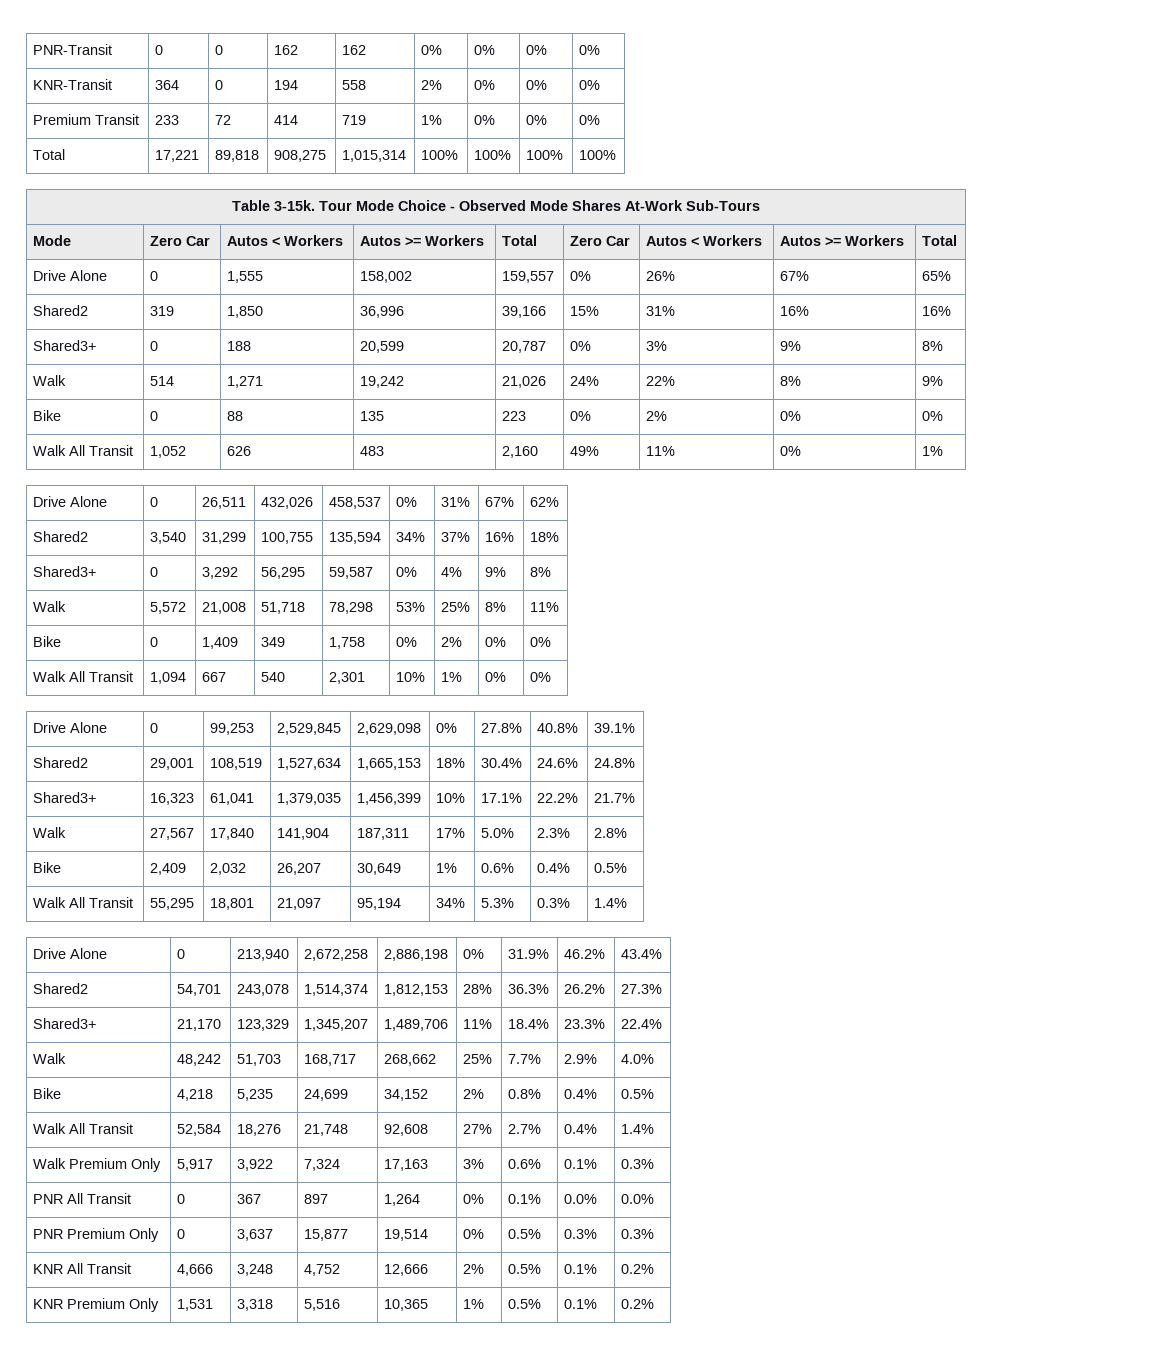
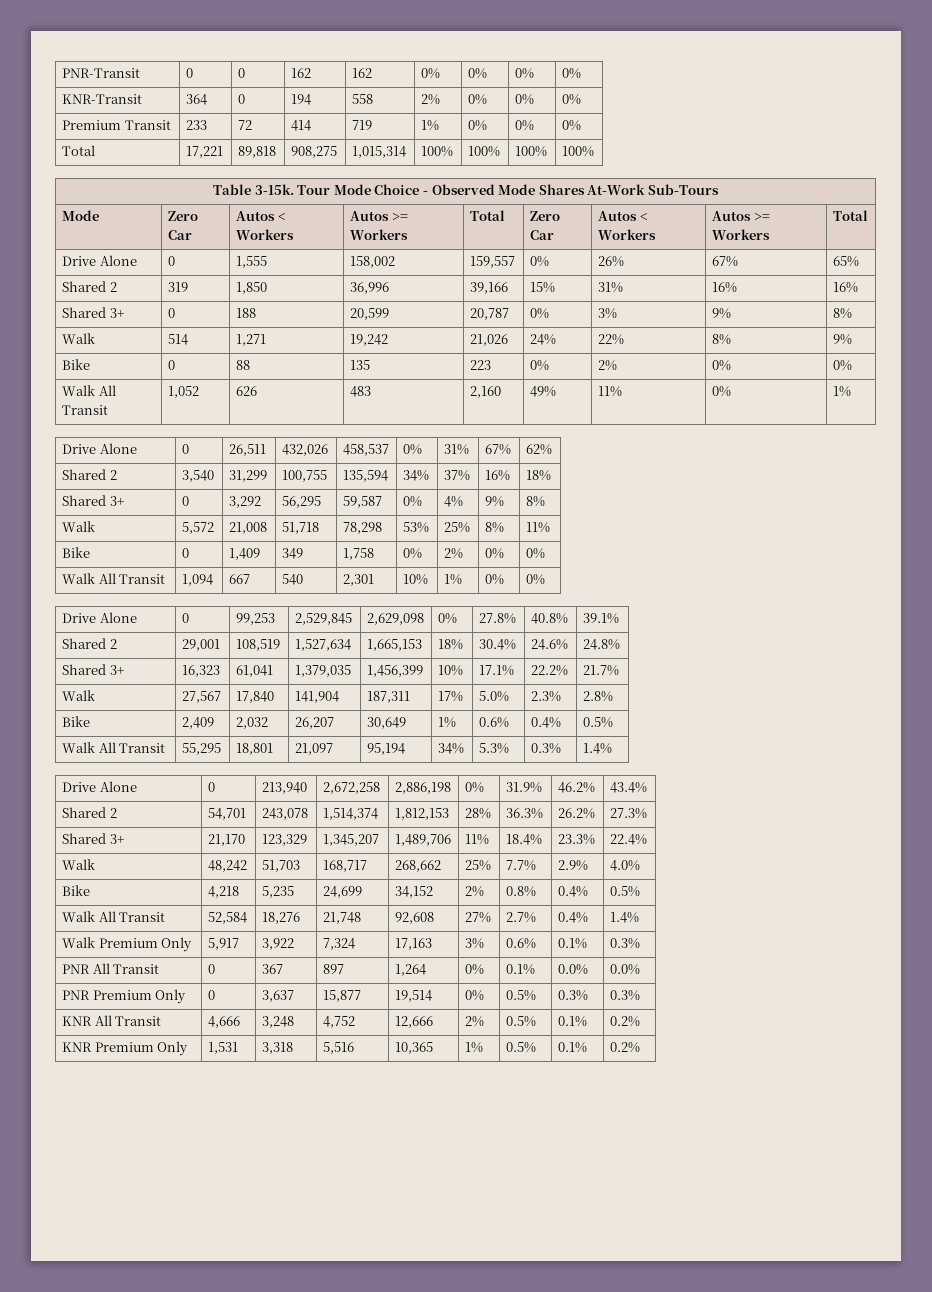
- Shared2 | 319 | 1,850 | 36,996 | 39,166 | 15% | 31% | 16% | 16%
+ Shared 2 | 319 | 1,850 | 36,996 | 39,166 | 15% | 31% | 16% | 16%
- Shared3+ | 0 | 188 | 20,599 | 20,787 | 0% | 3% | 9% | 8%
+ Shared 3+ | 0 | 188 | 20,599 | 20,787 | 0% | 3% | 9% | 8%
- Shared2 | 3,540 | 31,299 | 100,755 | 135,594 | 34% | 37% | 16% | 18%
+ Shared 2 | 3,540 | 31,299 | 100,755 | 135,594 | 34% | 37% | 16% | 18%
- Shared3+ | 0 | 3,292 | 56,295 | 59,587 | 0% | 4% | 9% | 8%
+ Shared 3+ | 0 | 3,292 | 56,295 | 59,587 | 0% | 4% | 9% | 8%
- Shared2 | 29,001 | 108,519 | 1,527,634 | 1,665,153 | 18% | 30.4% | 24.6% | 24.8%
+ Shared 2 | 29,001 | 108,519 | 1,527,634 | 1,665,153 | 18% | 30.4% | 24.6% | 24.8%
- Shared3+ | 16,323 | 61,041 | 1,379,035 | 1,456,399 | 10% | 17.1% | 22.2% | 21.7%
+ Shared 3+ | 16,323 | 61,041 | 1,379,035 | 1,456,399 | 10% | 17.1% | 22.2% | 21.7%
- Shared2 | 54,701 | 243,078 | 1,514,374 | 1,812,153 | 28% | 36.3% | 26.2% | 27.3%
+ Shared 2 | 54,701 | 243,078 | 1,514,374 | 1,812,153 | 28% | 36.3% | 26.2% | 27.3%
- Shared3+ | 21,170 | 123,329 | 1,345,207 | 1,489,706 | 11% | 18.4% | 23.3% | 22.4%
+ Shared 3+ | 21,170 | 123,329 | 1,345,207 | 1,489,706 | 11% | 18.4% | 23.3% | 22.4%

